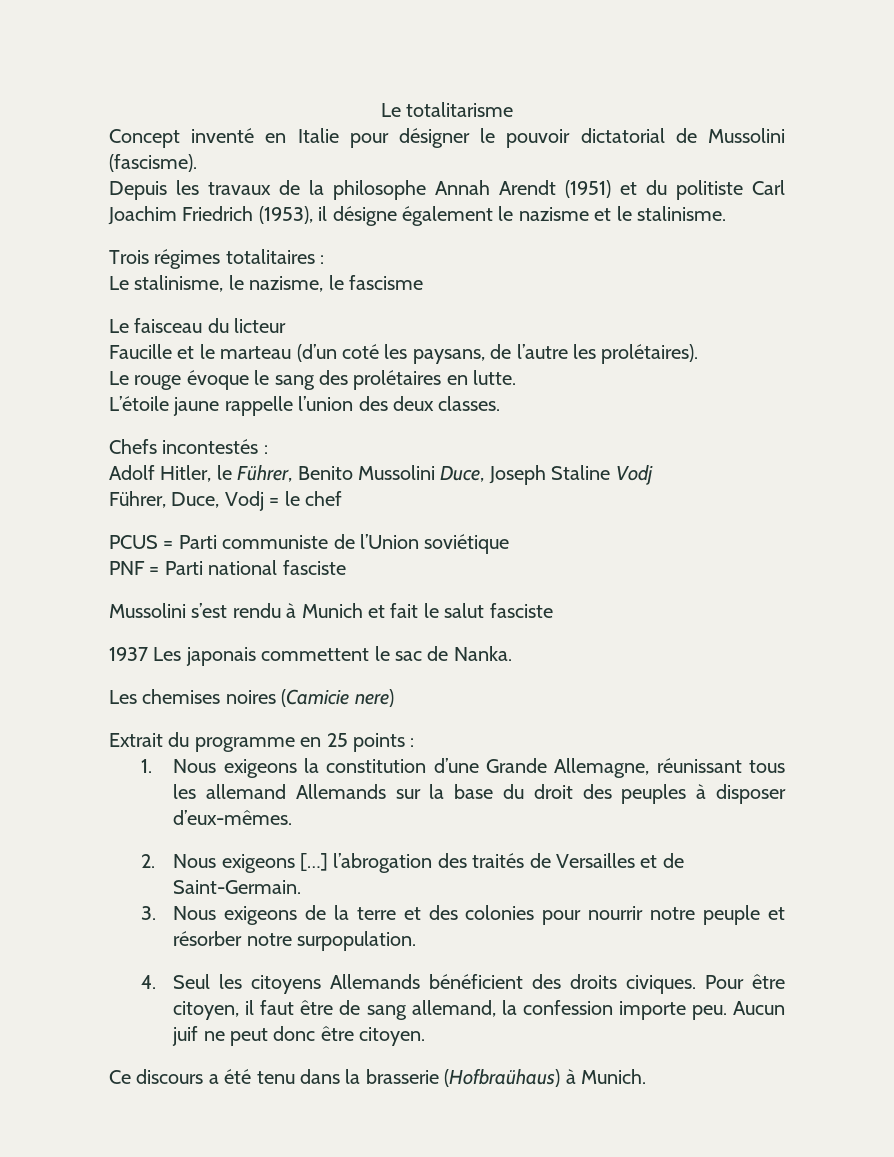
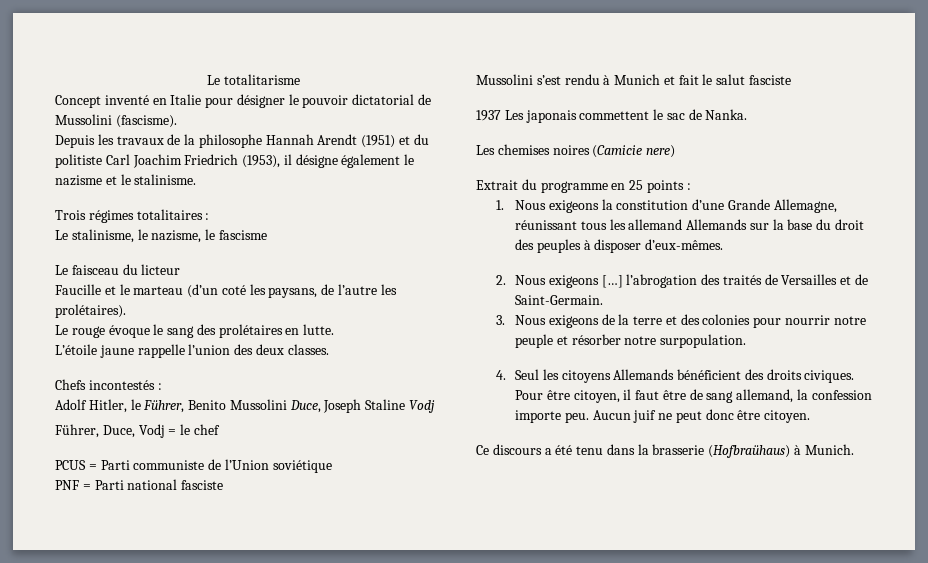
- Depuis les travaux de la philosophe Annah Arendt (1951) et du politiste Carl Joachim Friedrich (1953), il désigne également le nazisme et le stalinisme.
+ Depuis les travaux de la philosophe Hannah Arendt (1951) et du politiste Carl Joachim Friedrich (1953), il désigne également le nazisme et le stalinisme.

